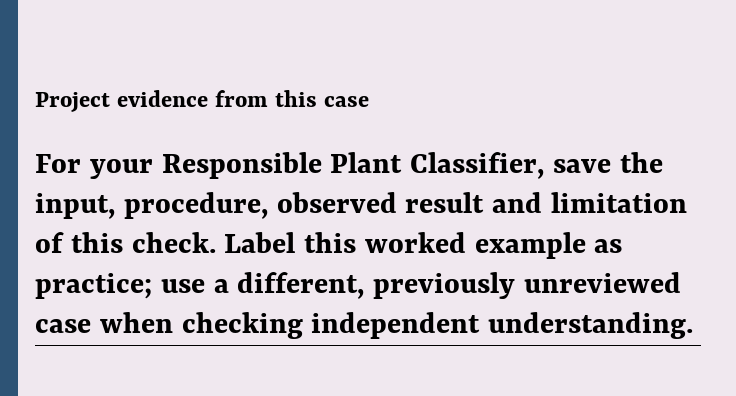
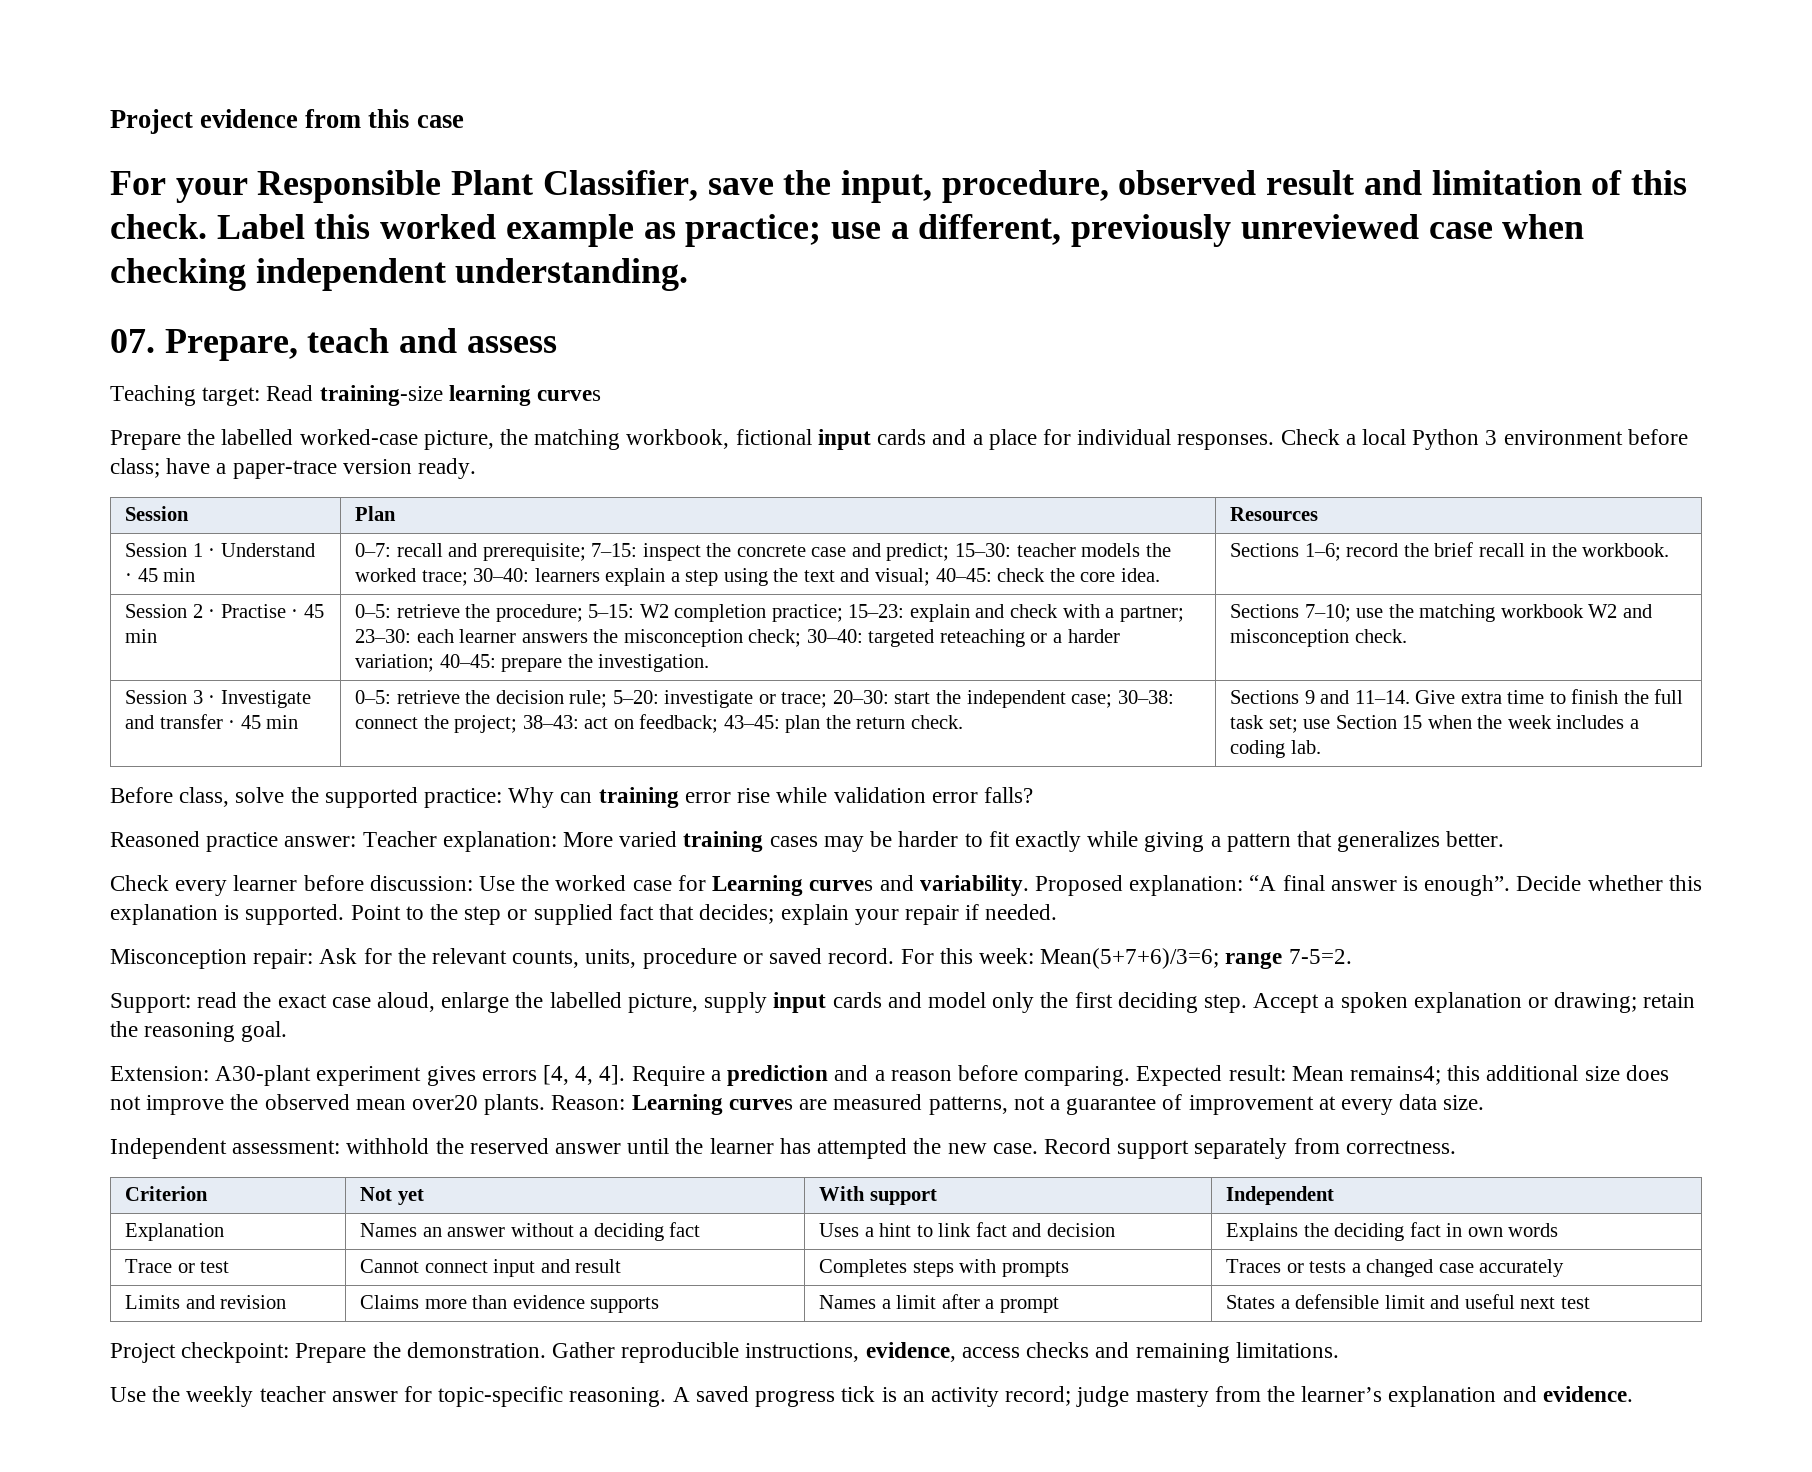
+ 07. Prepare, teach and assess
+ Teaching target: Read training-size learning curves
+ Prepare the labelled worked-case picture, the matching workbook, fictional input cards and a place for individual responses. Check a local Python 3 environment before class; have a paper-trace version ready.
+ Session | Plan | Resources
+ Session 1 · Understand · 45 min | 0–7: recall and prerequisite; 7–15: inspect the concrete case and predict; 15–30: teacher models the worked trace; 30–40: learners explain a step using the text and visual; 40–45: check the core idea. | Sections 1–6; record the brief recall in the workbook.
+ Session 2 · Practise · 45 min | 0–5: retrieve the procedure; 5–15: W2 completion practice; 15–23: explain and check with a partner; 23–30: each learner answers the misconception check; 30–40: targeted reteaching or a harder variation; 40–45: prepare the investigation. | Sections 7–10; use the matching workbook W2 and misconception check.
+ Session 3 · Investigate and transfer · 45 min | 0–5: retrieve the decision rule; 5–20: investigate or trace; 20–30: start the independent case; 30–38: connect the project; 38–43: act on feedback; 43–45: plan the return check. | Sections 9 and 11–14. Give extra time to finish the full task set; use Section 15 when the week includes a coding lab.
+ Before class, solve the supported practice: Why can training error rise while validation error falls?
+ Reasoned practice answer: Teacher explanation: More varied training cases may be harder to fit exactly while giving a pattern that generalizes better.
+ Check every learner before discussion: Use the worked case for Learning curves and variability. Proposed explanation: “A final answer is enough”. Decide whether this explanation is supported. Point to the step or supplied fact that decides; explain your repair if needed.
+ Misconception repair: Ask for the relevant counts, units, procedure or saved record. For this week: Mean(5+7+6)/3=6; range 7-5=2.
+ Support: read the exact case aloud, enlarge the labelled picture, supply input cards and model only the first deciding step. Accept a spoken explanation or drawing; retain the reasoning goal.
+ Extension: A30-plant experiment gives errors [4, 4, 4]. Require a prediction and a reason before comparing. Expected result: Mean remains4; this additional size does not improve the observed mean over20 plants. Reason: Learning curves are measured patterns, not a guarantee of improvement at every data size.
+ Independent assessment: withhold the reserved answer until the learner has attempted the new case. Record support separately from correctness.
+ Criterion | Not yet | With support | Independent
+ Explanation | Names an answer without a deciding fact | Uses a hint to link fact and decision | Explains the deciding fact in own words
+ Trace or test | Cannot connect input and result | Completes steps with prompts | Traces or tests a changed case accurately
+ Limits and revision | Claims more than evidence supports | Names a limit after a prompt | States a defensible limit and useful next test
+ Project checkpoint: Prepare the demonstration. Gather reproducible instructions, evidence, access checks and remaining limitations.
+ Use the weekly teacher answer for topic-specific reasoning. A saved progress tick is an activity record; judge mastery from the learner’s explanation and evidence.

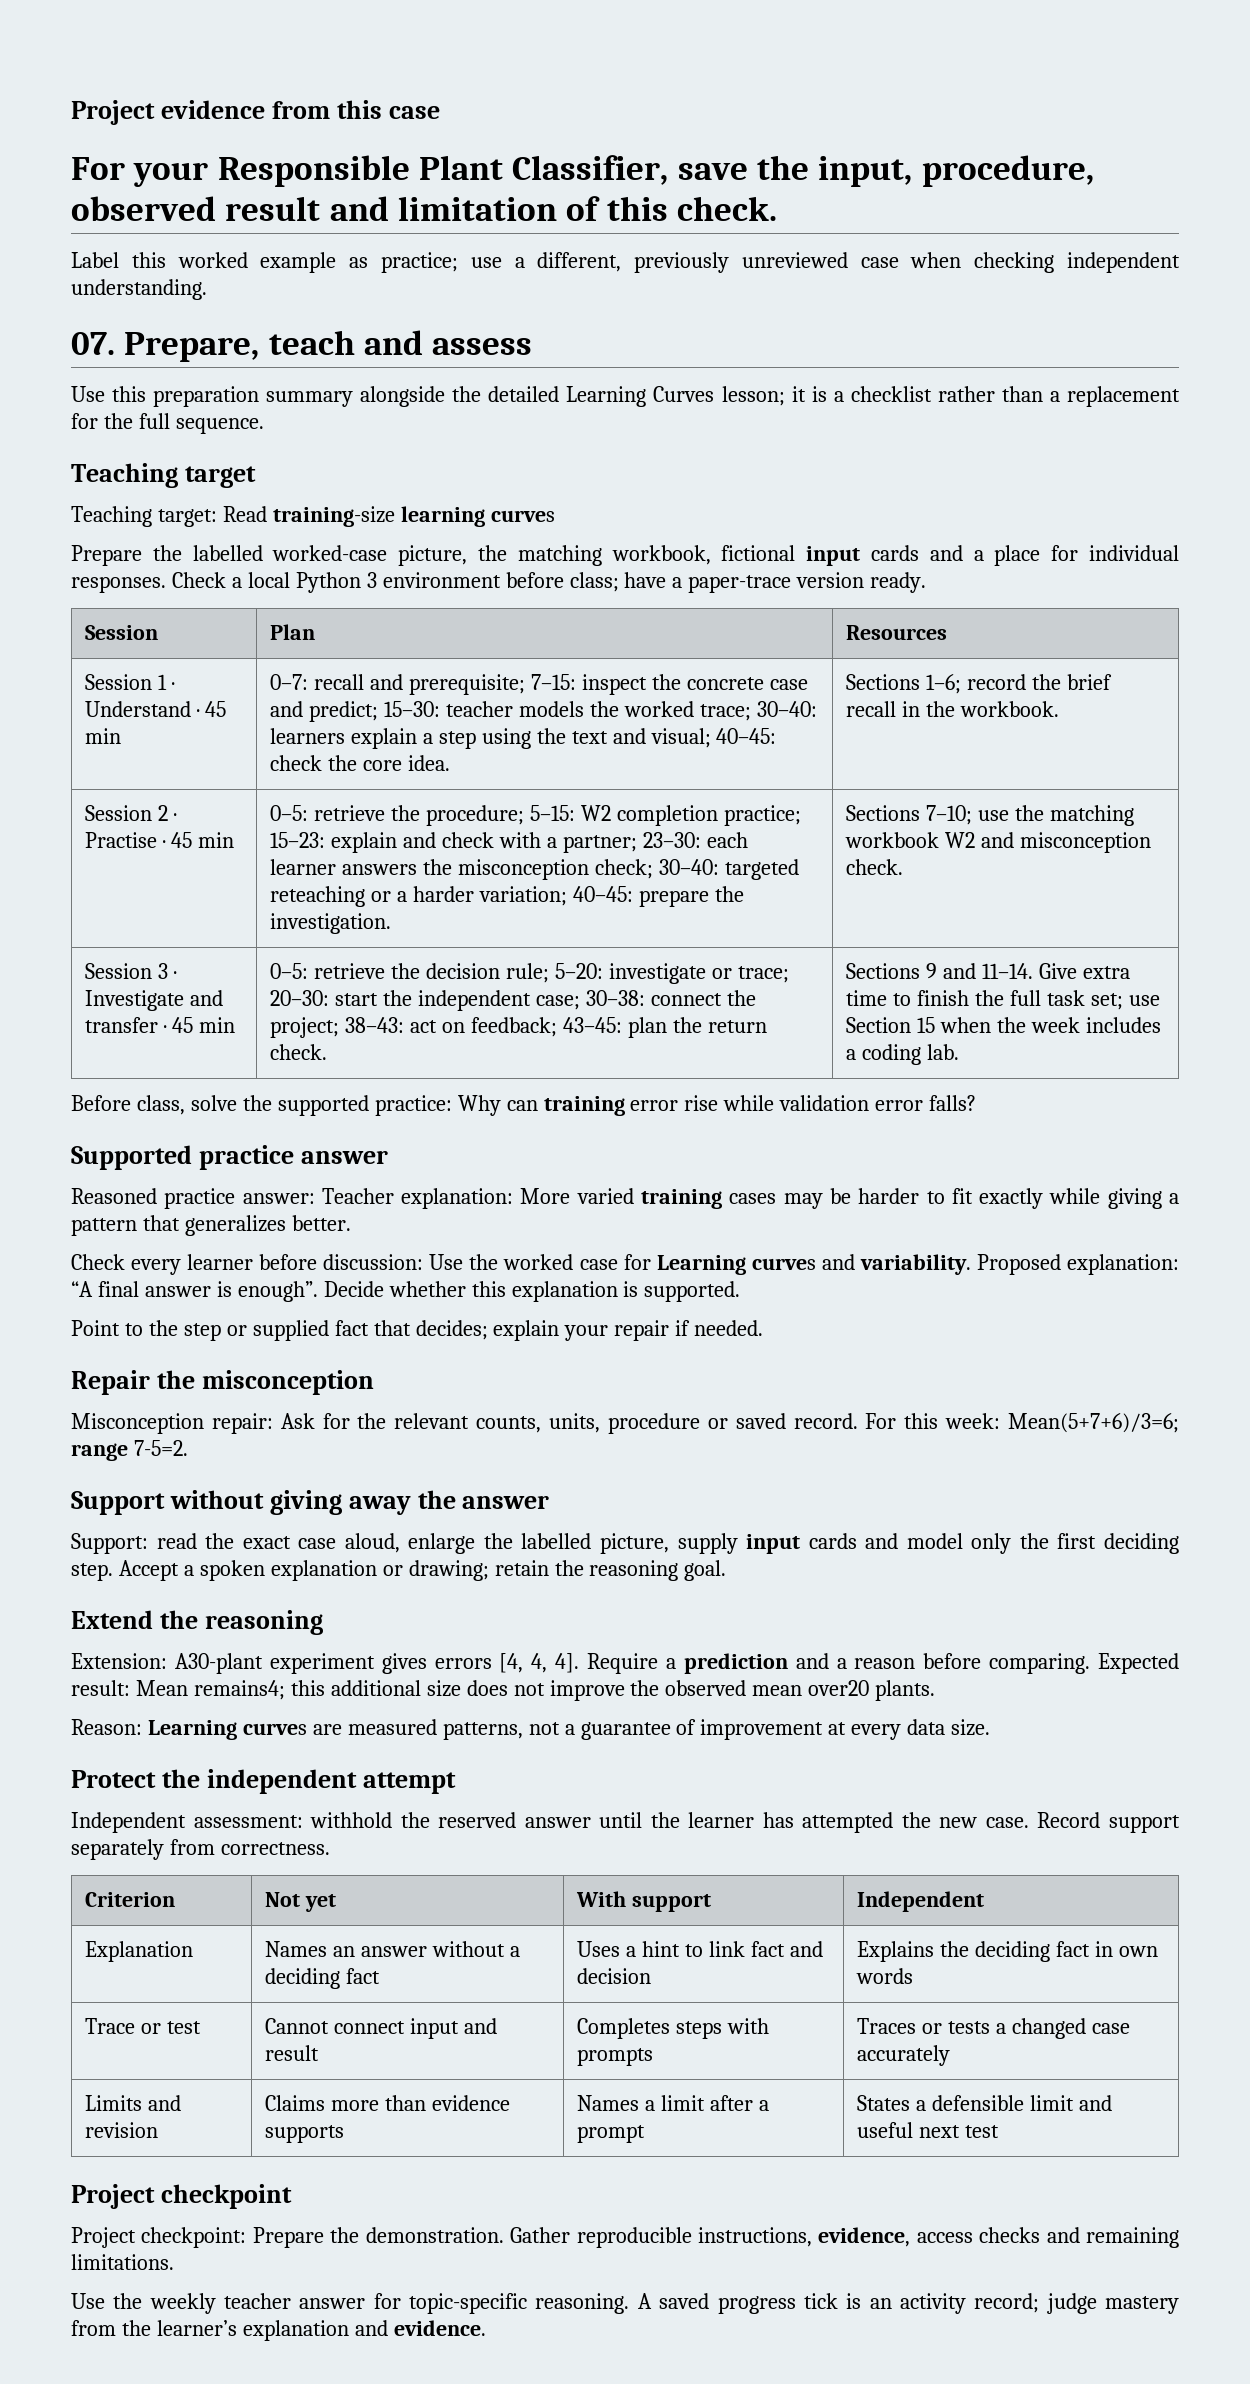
- For your Responsible Plant Classifier, save the input, procedure, observed result and limitation of this check. Label this worked example as practice; use a different, previously unreviewed case when checking independent understanding.
+ For your Responsible Plant Classifier, save the input, procedure, observed result and limitation of this check.
+ Label this worked example as practice; use a different, previously unreviewed case when checking independent understanding.
+ Use this preparation summary alongside the detailed Learning Curves lesson; it is a checklist rather than a replacement for the full sequence.
+ Teaching target
+ Supported practice answer
- Decide whether this explanation is supported. Point to the step or supplied fact that decides; explain your repair if needed.
+ Decide whether this explanation is supported.
+ Point to the step or supplied fact that decides; explain your repair if needed.
+ Repair the misconception
+ Support without giving away the answer
+ Extend the reasoning
- Expected result: Mean remains4; this additional size does not improve the observed mean over20 plants. Reason: Learning curves are measured patterns, not a guarantee of improvement at every data size.
+ Expected result: Mean remains4; this additional size does not improve the observed mean over20 plants.
+ Reason: Learning curves are measured patterns, not a guarantee of improvement at every data size.
+ Protect the independent attempt
+ Project checkpoint

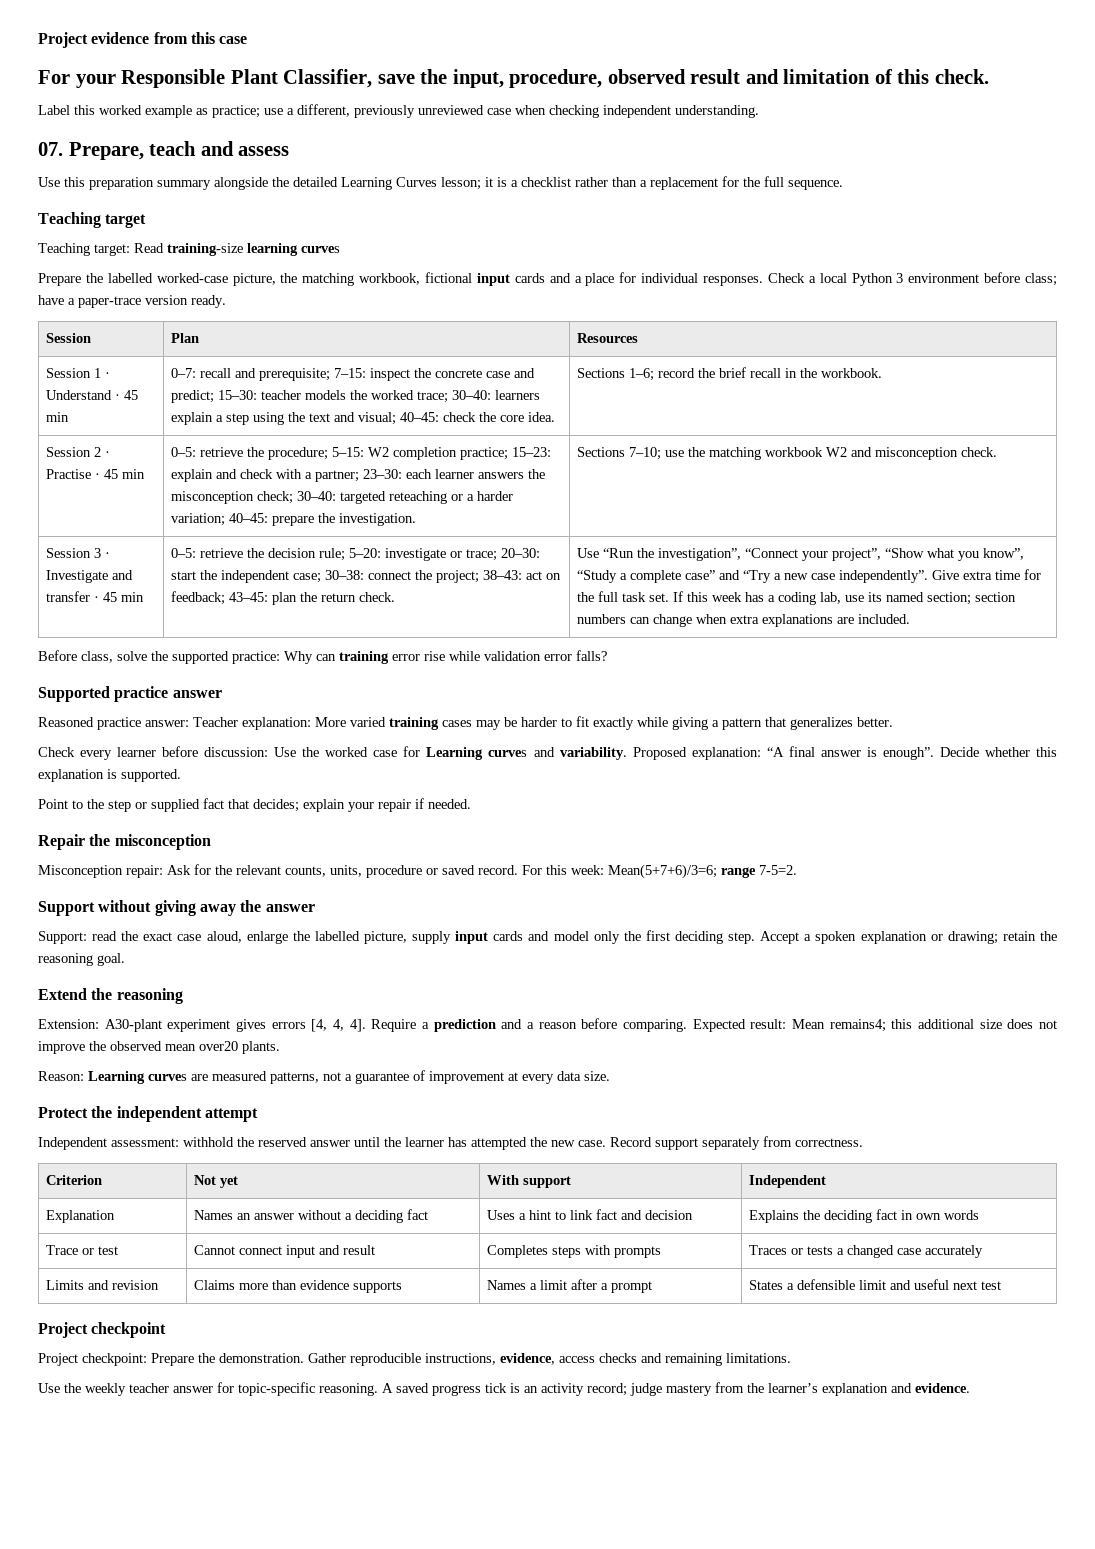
- Sections 9 and 11–14.
+ Use “Run the investigation”, “Connect your project”, “Show what you know”, “Study a complete case” and “Try a new case independently”.
- Give extra time to finish the full task set; use Section 15 when the week includes a coding lab.
+ Give extra time for the full task set. If this week has a coding lab, use its named section; section numbers can change when extra explanations are included.

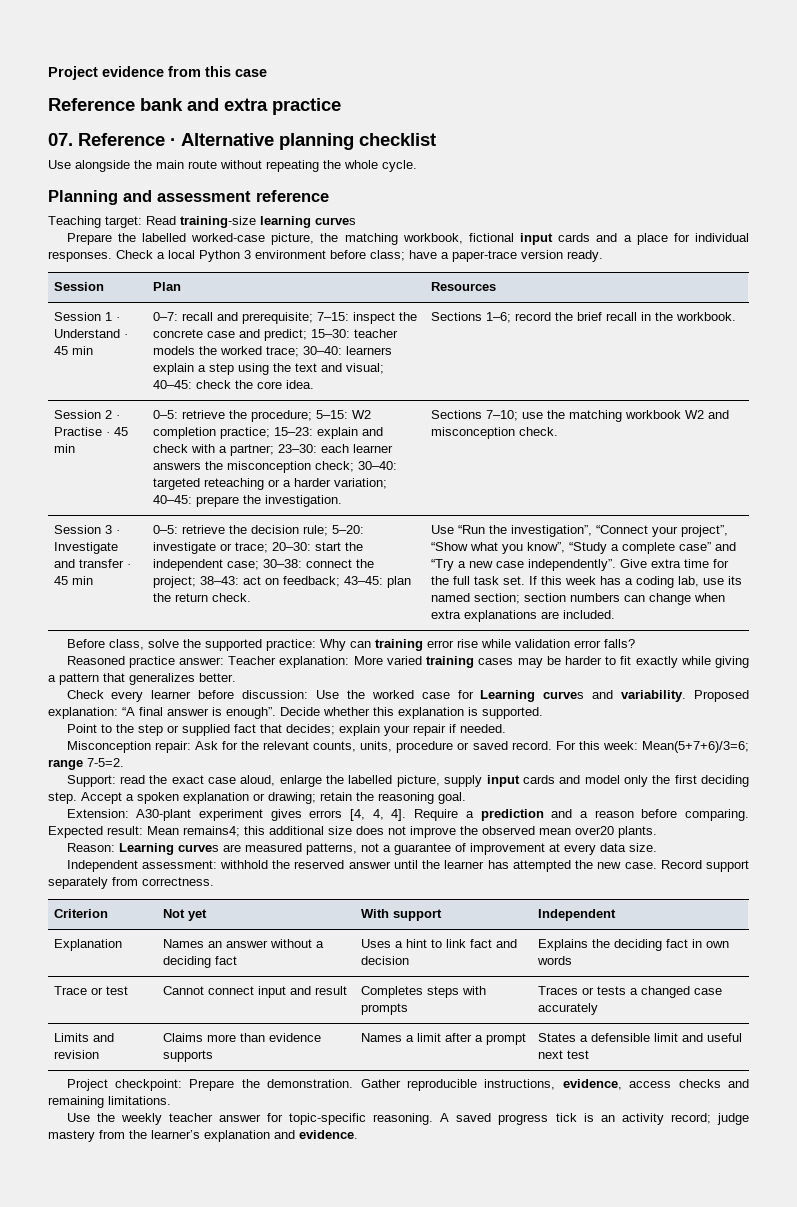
- For your Responsible Plant Classifier, save the input, procedure, observed result and limitation of this check.
- Label this worked example as practice; use a different, previously unreviewed case when checking independent understanding.
- 07. Prepare, teach and assess
- Use this preparation summary alongside the detailed Learning Curves lesson; it is a checklist rather than a replacement for the full sequence.
- Teaching target
+ Reference bank and extra practice
+ 07. Reference · Alternative planning checklist
+ Use alongside the main route without repeating the whole cycle.
+ Planning and assessment reference
- Supported practice answer
- Repair the misconception
- Support without giving away the answer
- Extend the reasoning
- Protect the independent attempt
- Project checkpoint

